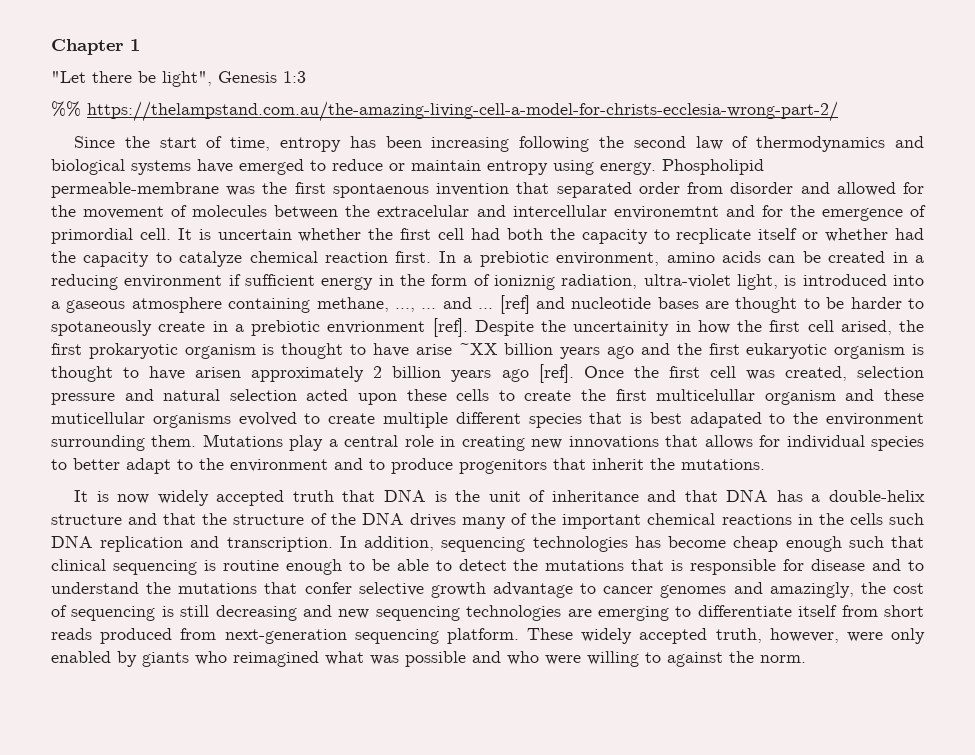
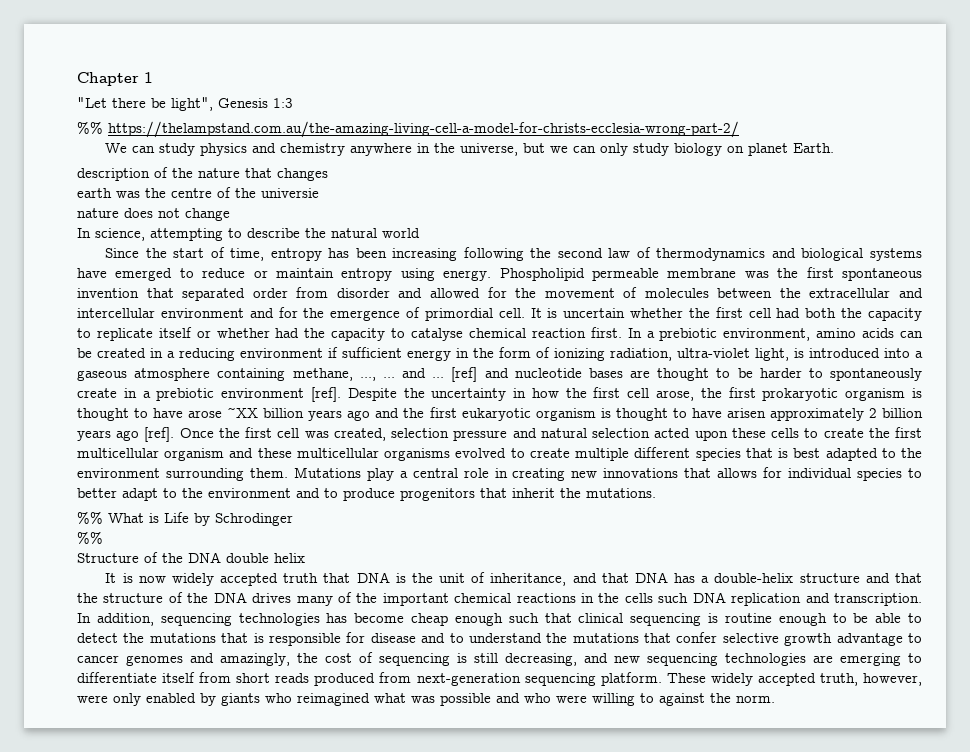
+ We can study physics and chemistry anywhere in the universe, but we can only study biology on planet Earth.
+ description of the nature that changes
+ earth was the centre of the universie
+ nature does not change
+ In science, attempting to describe the natural world
- Phospholipid permeable-membrane was the first spontaenous invention that separated order from disorder and allowed for the movement of molecules between the extracelular and intercellular environemtnt and for the emergence of primordial cell.
+ Phospholipid permeable membrane was the first spontaneous invention that separated order from disorder and allowed for the movement of molecules between the extracellular and intercellular environment and for the emergence of primordial cell.
- It is uncertain whether the first cell had both the capacity to recplicate itself or whether had the capacity to catalyze chemical reaction first.
+ It is uncertain whether the first cell had both the capacity to replicate itself or whether had the capacity to catalyse chemical reaction first.
- In a prebiotic environment, amino acids can be created in a reducing environment if sufficient energy in the form of ioniznig radiation, ultra-violet light, is introduced into a gaseous atmosphere containing methane, ..., ... and ...
+ In a prebiotic environment, amino acids can be created in a reducing environment if sufficient energy in the form of ionizing radiation, ultra-violet light, is introduced into a gaseous atmosphere containing methane, ..., ... and ...
- [ref] and nucleotide bases are thought to be harder to spotaneously create in a prebiotic envrionment [ref].
+ [ref] and nucleotide bases are thought to be harder to spontaneously create in a prebiotic environment [ref].
- Despite the uncertainity in how the first cell arised, the first prokaryotic organism is thought to have arise ~XX billion years ago and the first eukaryotic organism is thought to have arisen approximately 2 billion years ago [ref].
+ Despite the uncertainty in how the first cell arose, the first prokaryotic organism is thought to have arose ~XX billion years ago and the first eukaryotic organism is thought to have arisen approximately 2 billion years ago [ref].
- Once the first cell was created, selection pressure and natural selection acted upon these cells to create the first multicelullar organism and these muticellular organisms evolved to create multiple different species that is best adapated to the environment surrounding them.
+ Once the first cell was created, selection pressure and natural selection acted upon these cells to create the first multicellular organism and these multicellular organisms evolved to create multiple different species that is best adapted to the environment surrounding them.
+ %% What is Life by Schrodinger
+ %%
+ Structure of the DNA double helix
- It is now widely accepted truth that DNA is the unit of inheritance and that DNA has a double-helix structure and that the structure of the DNA drives many of the important chemical reactions in the cells such DNA replication and transcription.
+ It is now widely accepted truth that DNA is the unit of inheritance, and that DNA has a double-helix structure and that the structure of the DNA drives many of the important chemical reactions in the cells such DNA replication and transcription.
- In addition, sequencing technologies has become cheap enough such that clinical sequencing is routine enough to be able to detect the mutations that is responsible for disease and to understand the mutations that confer selective growth advantage to cancer genomes and amazingly, the cost of sequencing is still decreasing and new sequencing technologies are emerging to differentiate itself from short reads produced from next-generation sequencing platform.
+ In addition, sequencing technologies has become cheap enough such that clinical sequencing is routine enough to be able to detect the mutations that is responsible for disease and to understand the mutations that confer selective growth advantage to cancer genomes and amazingly, the cost of sequencing is still decreasing, and new sequencing technologies are emerging to differentiate itself from short reads produced from next-generation sequencing platform.

